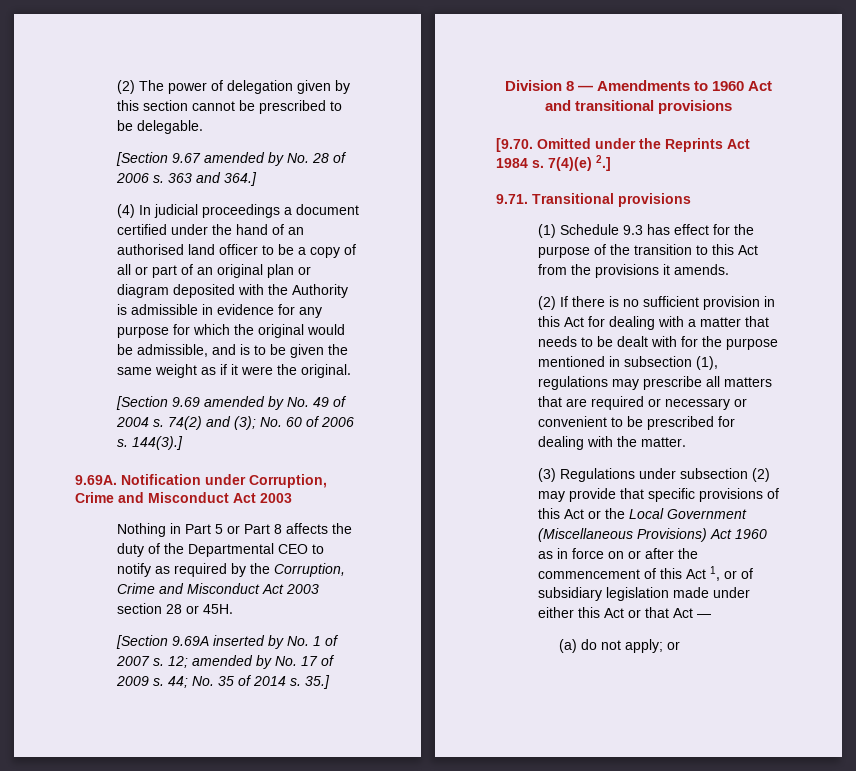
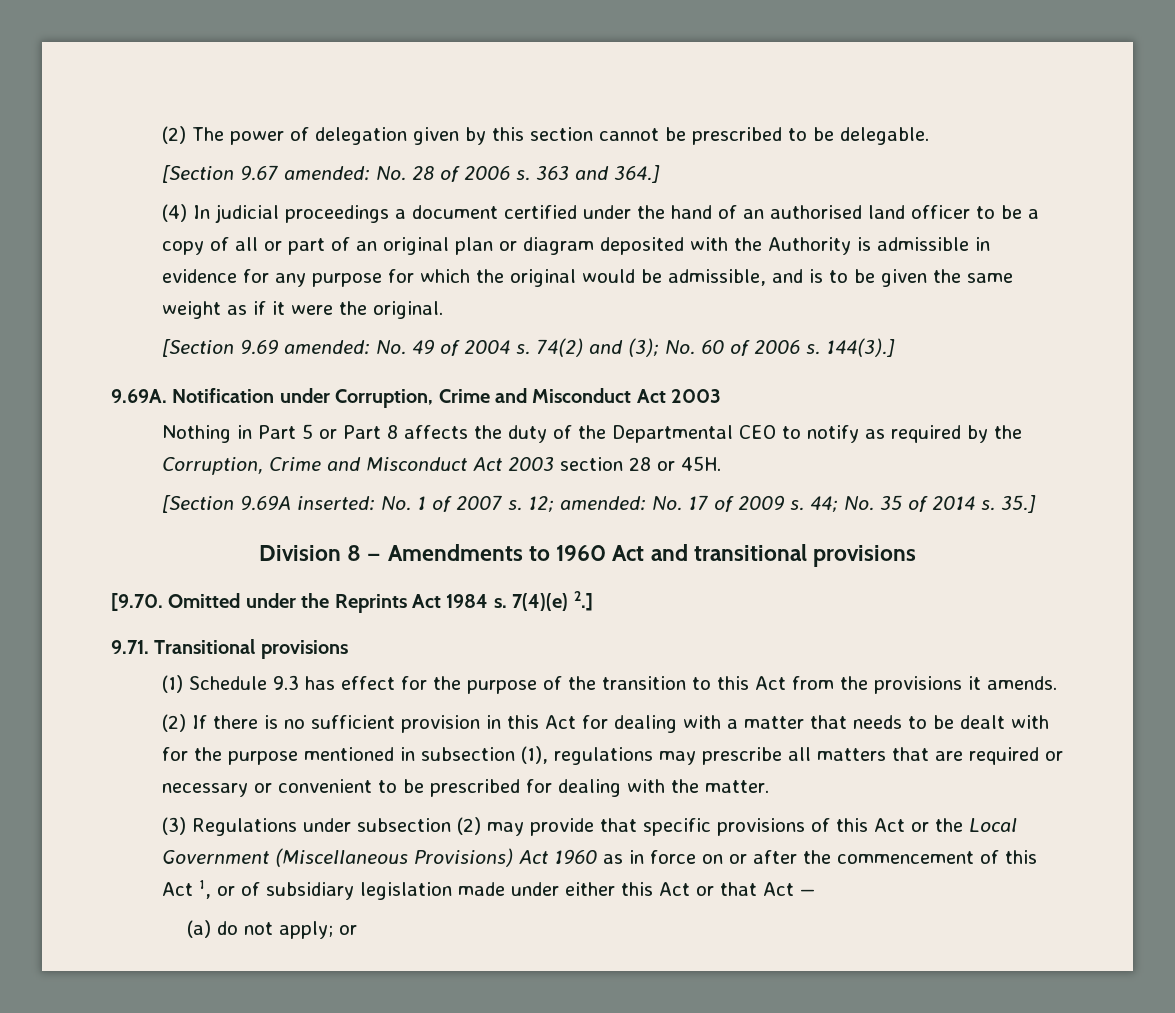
- [Section 9.67 amended by No. 28 of 2006 s.
+ [Section 9.67 amended: No. 28 of 2006 s.
- [Section 9.69 amended by No. 49 of 2004 s.
+ [Section 9.69 amended: No. 49 of 2004 s.
- [Section 9.69A inserted by No. 1 of 2007 s.
+ [Section 9.69A inserted: No. 1 of 2007 s.
- 12; amended by No. 17 of 2009 s.
+ 12; amended: No. 17 of 2009 s.

